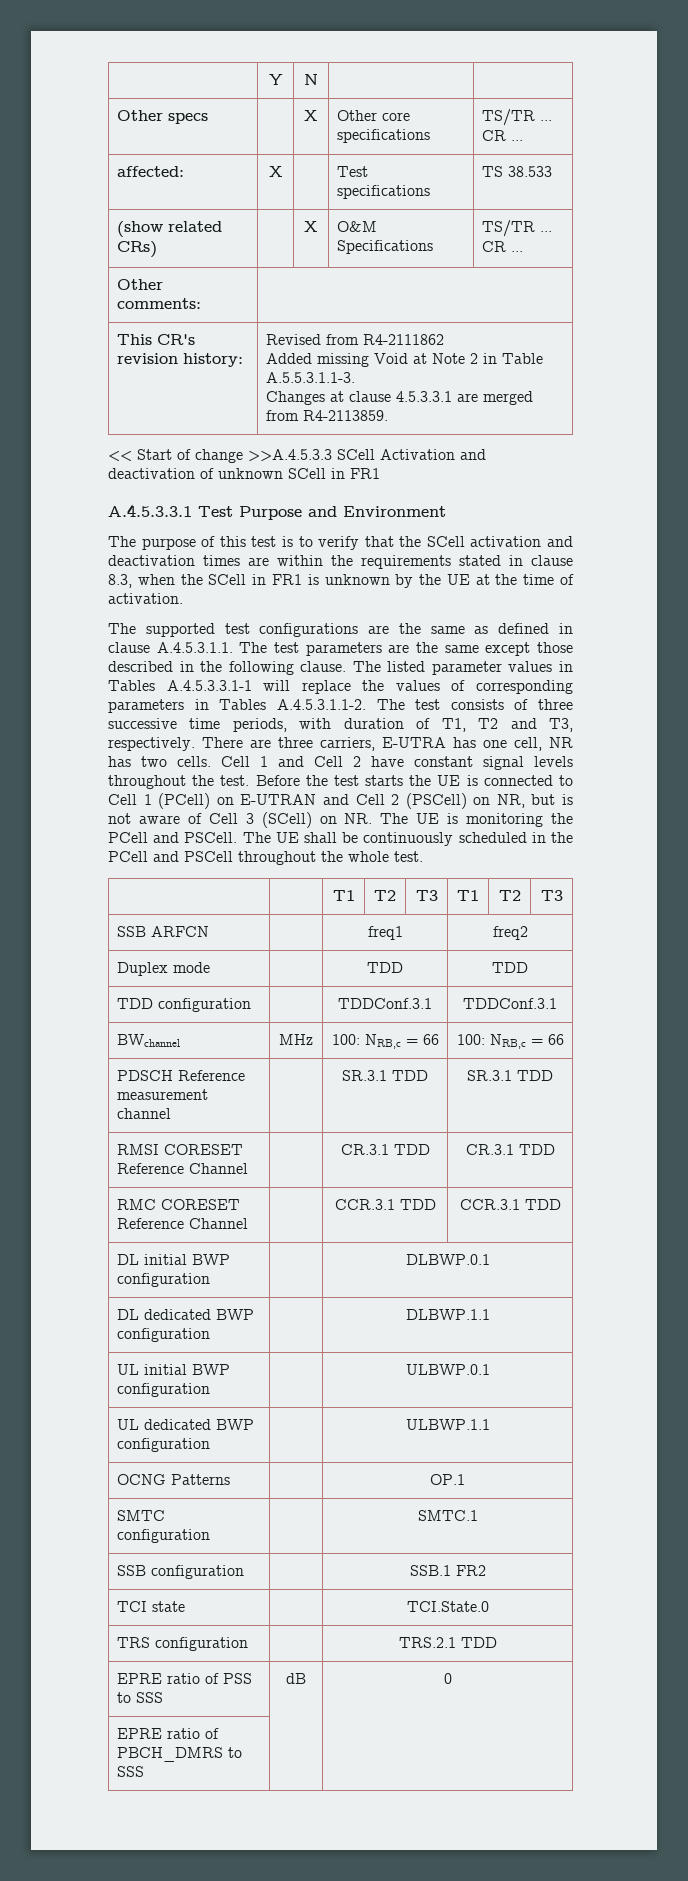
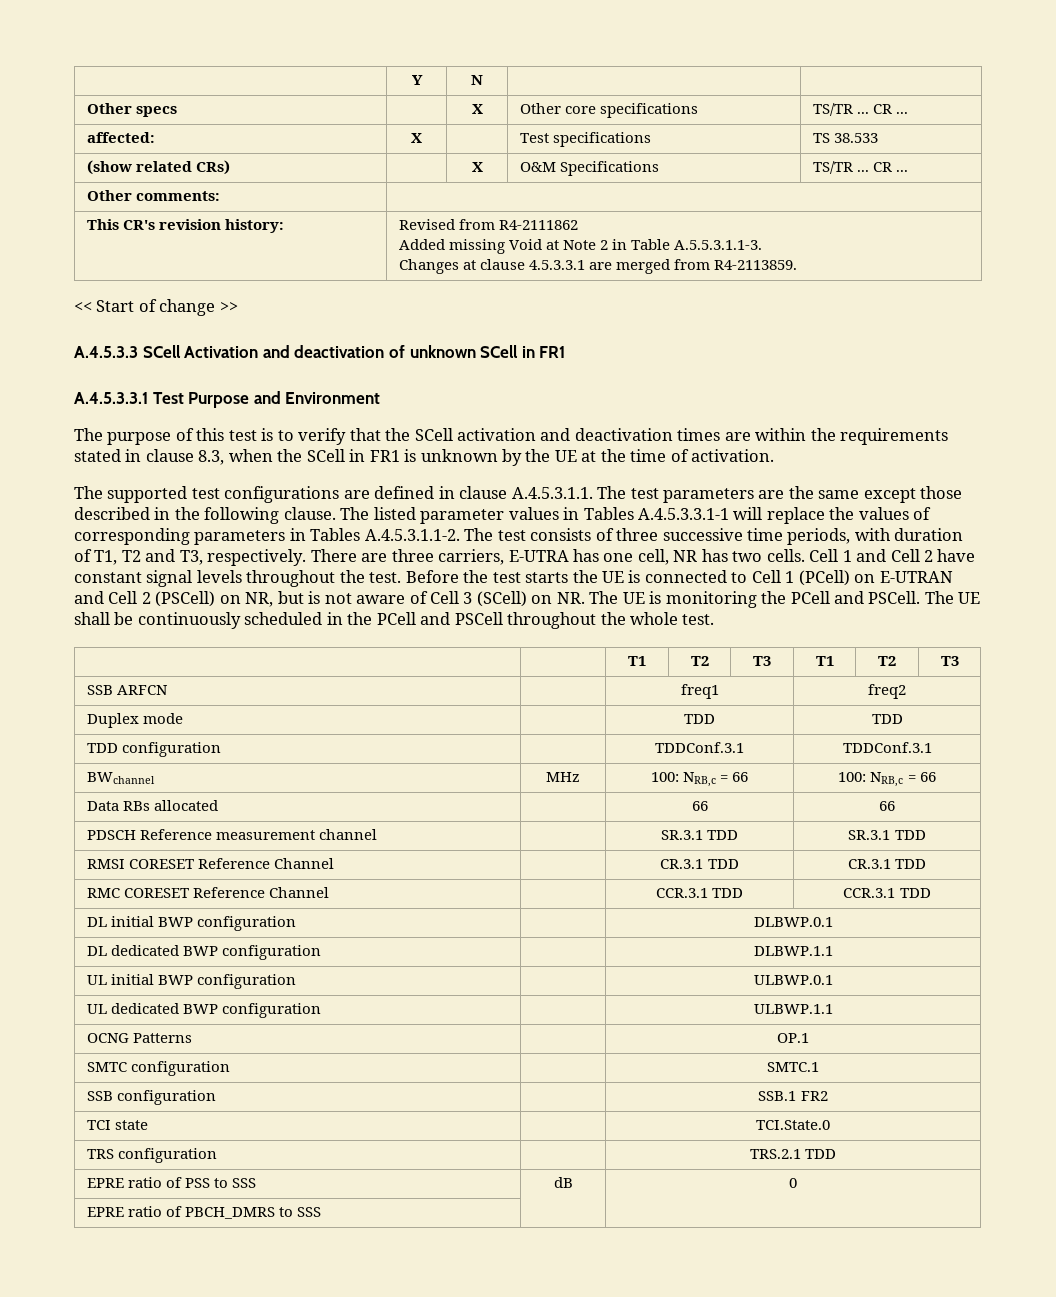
- << Start of change >>A.4.5.3.3 SCell Activation and deactivation of unknown SCell in FR1
+ << Start of change >>
+ A.4.5.3.3 SCell Activation and deactivation of unknown SCell in FR1
- The supported test configurations are the same as defined in clause A.4.5.3.1.1. The test parameters are the same except those described in the following clause.
+ The supported test configurations are defined in clause A.4.5.3.1.1. The test parameters are the same except those described in the following clause.
+ Data RBs allocated | | 66 | 66

